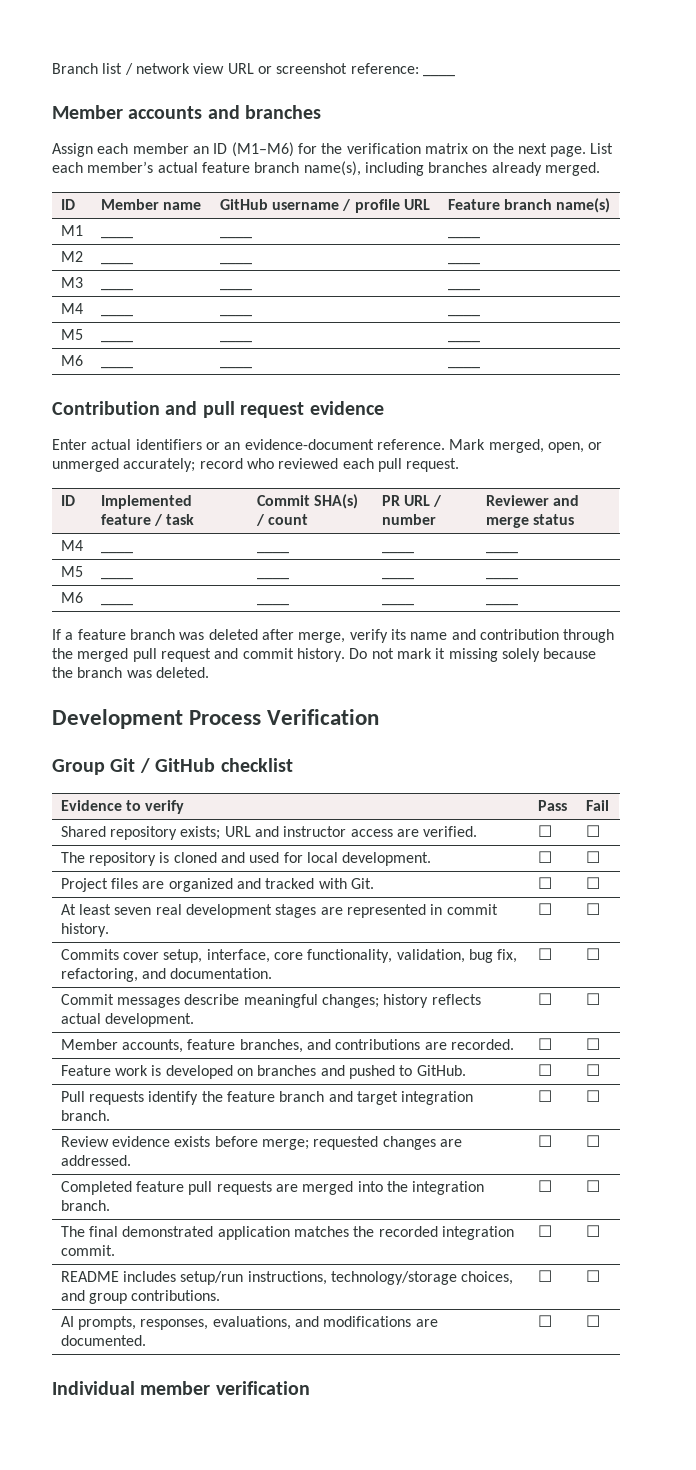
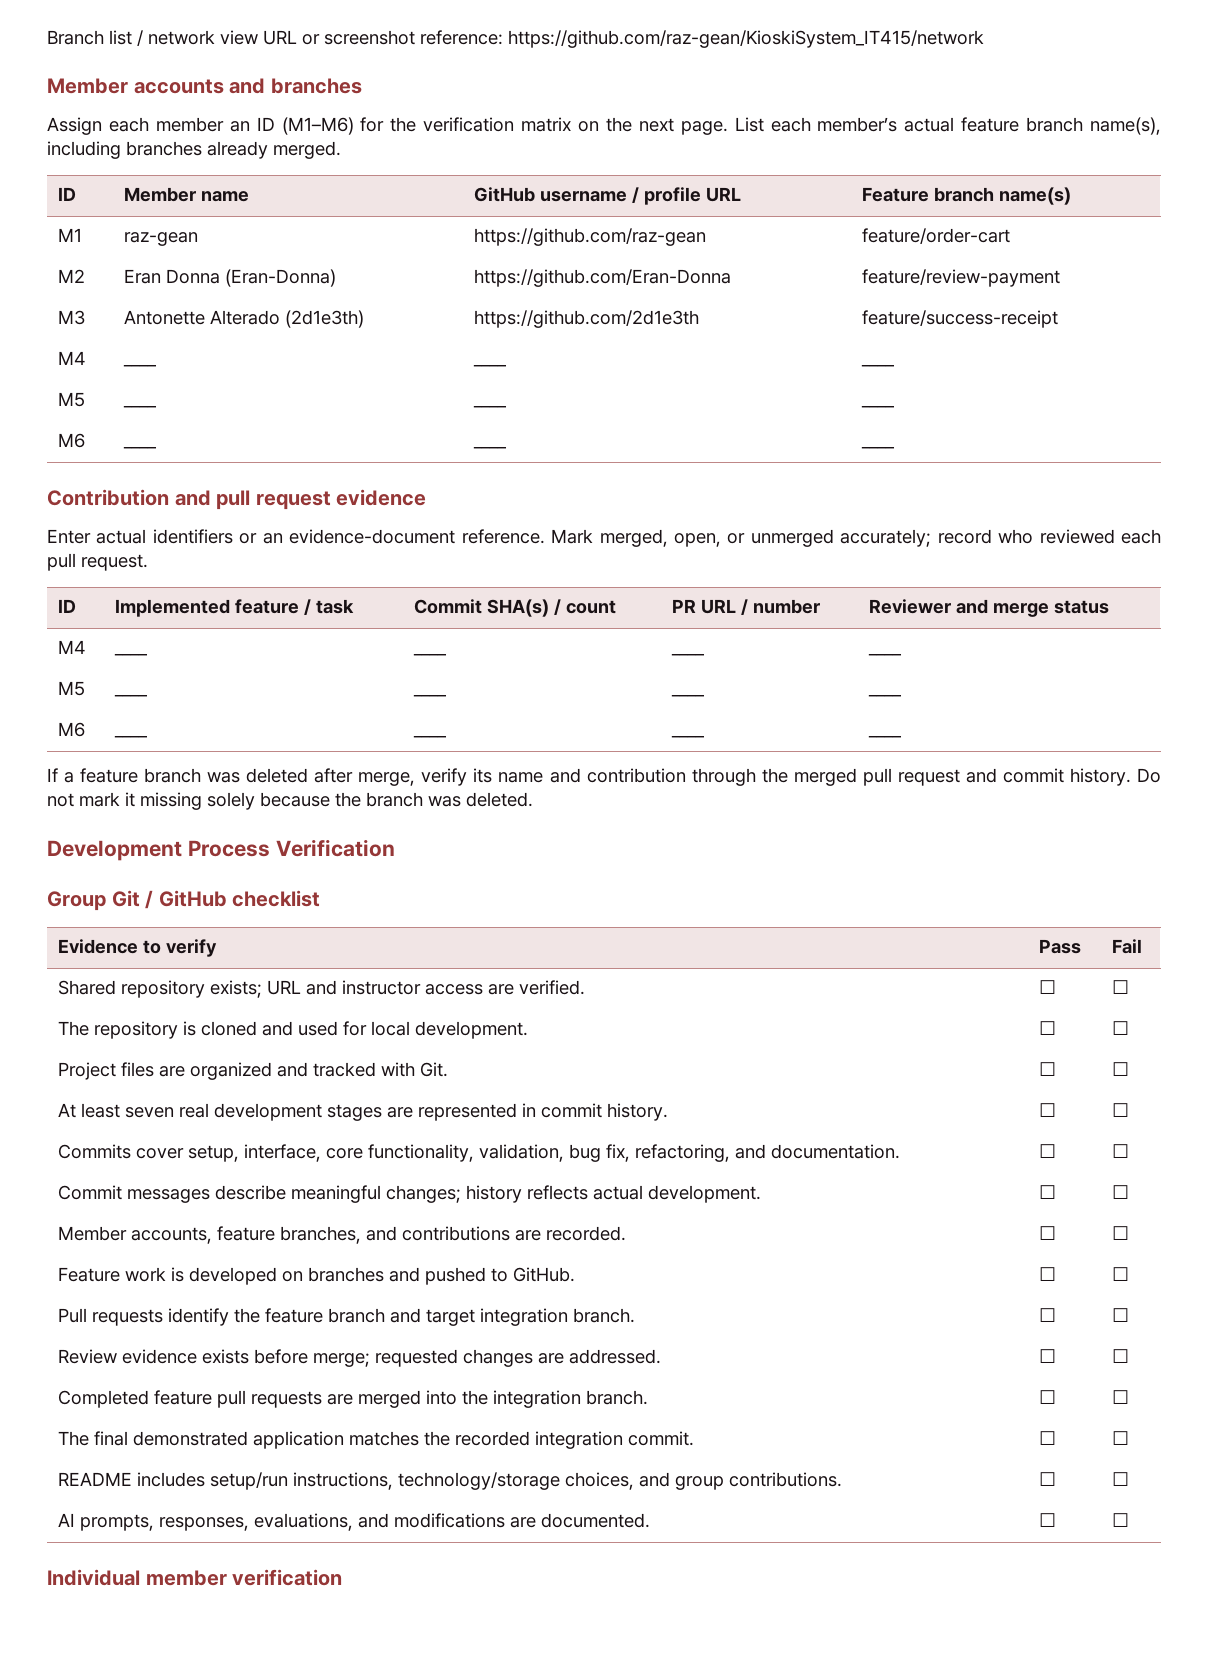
- Branch list / network view URL or screenshot reference: ____
+ Branch list / network view URL or screenshot reference: https://github.com/raz-gean/KioskiSystem_IT415/network
- M1 | ____ | ____ | ____
- M2 | ____ | ____ | ____
- M3 | ____ | ____ | ____
+ M1 | raz-gean | https://github.com/raz-gean | feature/order-cart
+ M2 | Eran Donna (Eran-Donna) | https://github.com/Eran-Donna | feature/review-payment
+ M3 | Antonette Alterado (2d1e3th) | https://github.com/2d1e3th | feature/success-receipt

